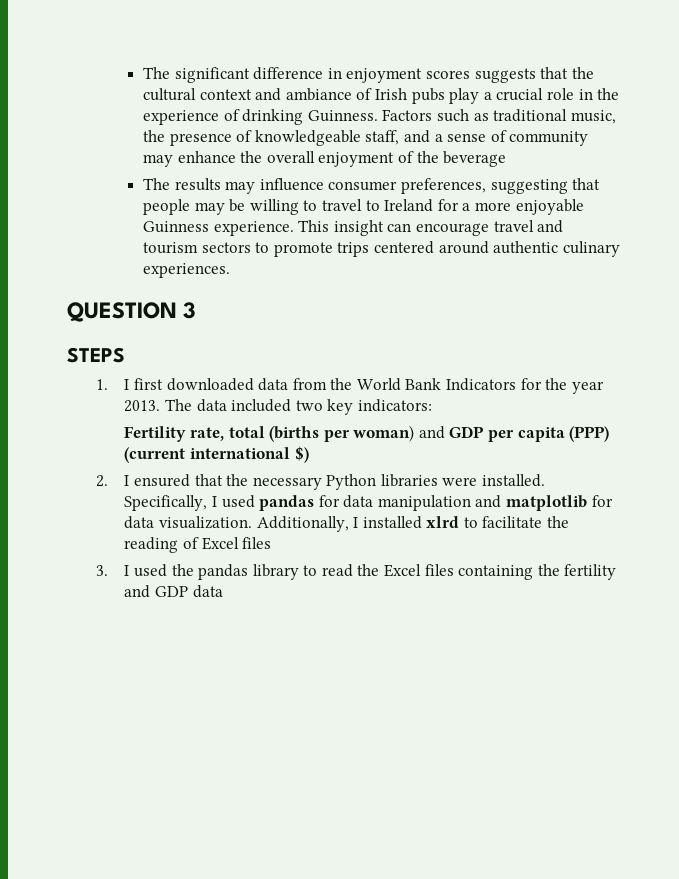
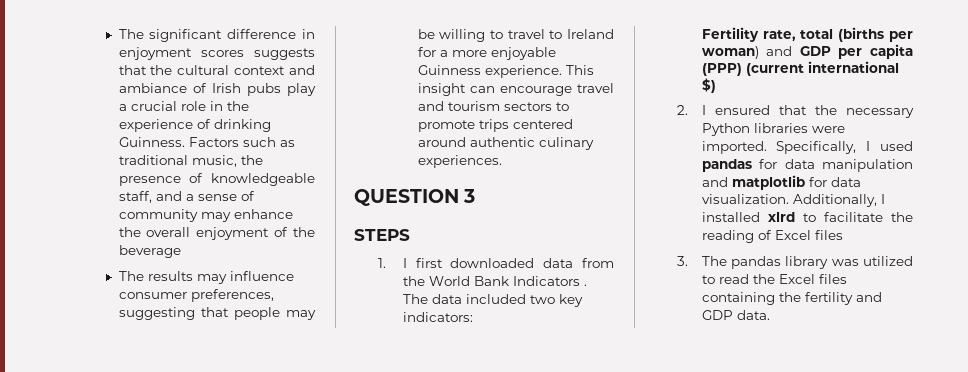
- 1. I first downloaded data from the World Bank Indicators for the year 2013.
+ 1. I first downloaded data from the World Bank Indicators .
- 2. I ensured that the necessary Python libraries were installed.
+ 2. I ensured that the necessary Python libraries were imported.
- 3. I used the pandas library to read the Excel files containing the fertility and GDP data
+ 3. The pandas library was utilized to read the Excel files containing the fertility and GDP data.

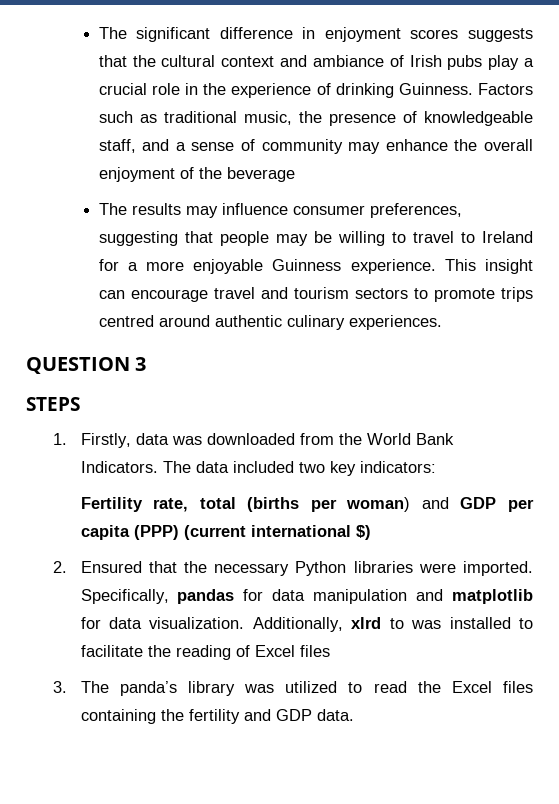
- This insight can encourage travel and tourism sectors to promote trips centered around authentic culinary experiences.
+ This insight can encourage travel and tourism sectors to promote trips centred around authentic culinary experiences.
- 1. I first downloaded data from the World Bank Indicators .
+ 1. Firstly, data was downloaded from the World Bank Indicators.
- 2. I ensured that the necessary Python libraries were imported.
+ 2. Ensured that the necessary Python libraries were imported.
- Specifically, I used pandas for data manipulation and matplotlib for data visualization.
+ Specifically, pandas for data manipulation and matplotlib for data visualization.
- Additionally, I installed xlrd to facilitate the reading of Excel files
+ Additionally, xlrd to was installed to facilitate the reading of Excel files
- 3. The pandas library was utilized to read the Excel files containing the fertility and GDP data.
+ 3. The panda’s library was utilized to read the Excel files containing the fertility and GDP data.

